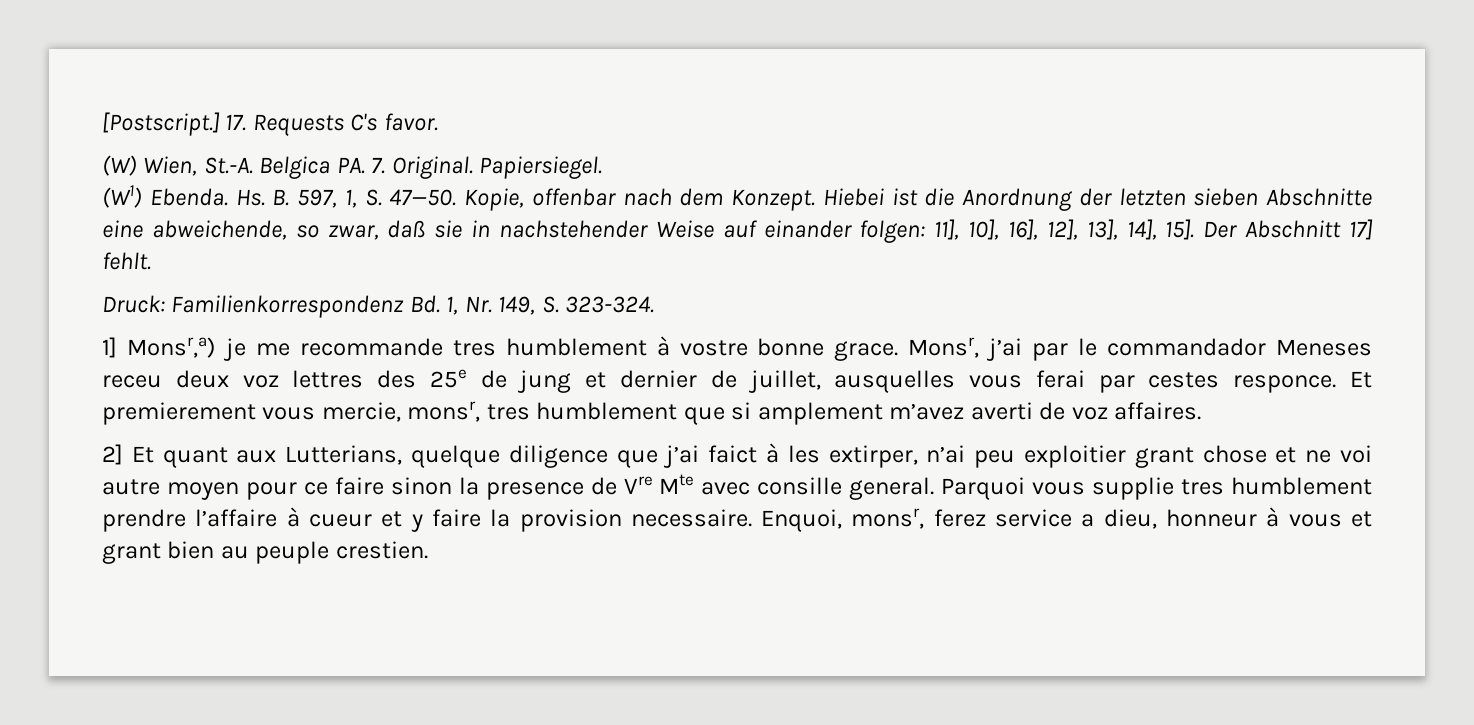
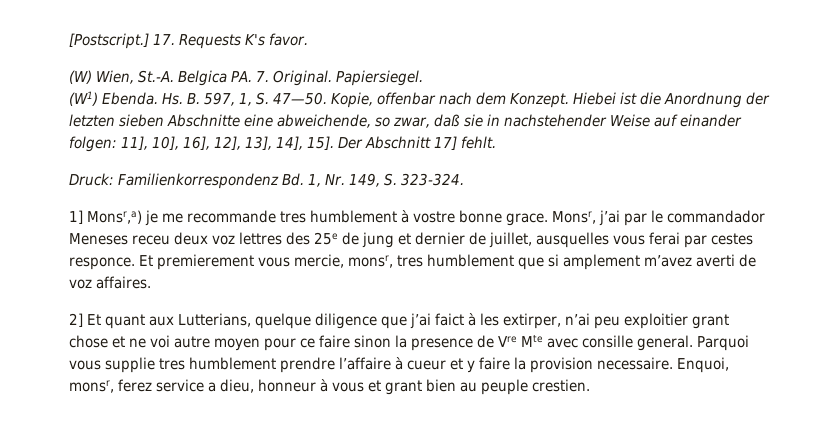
- 17. Requests C's favor.
+ 17. Requests K's favor.

